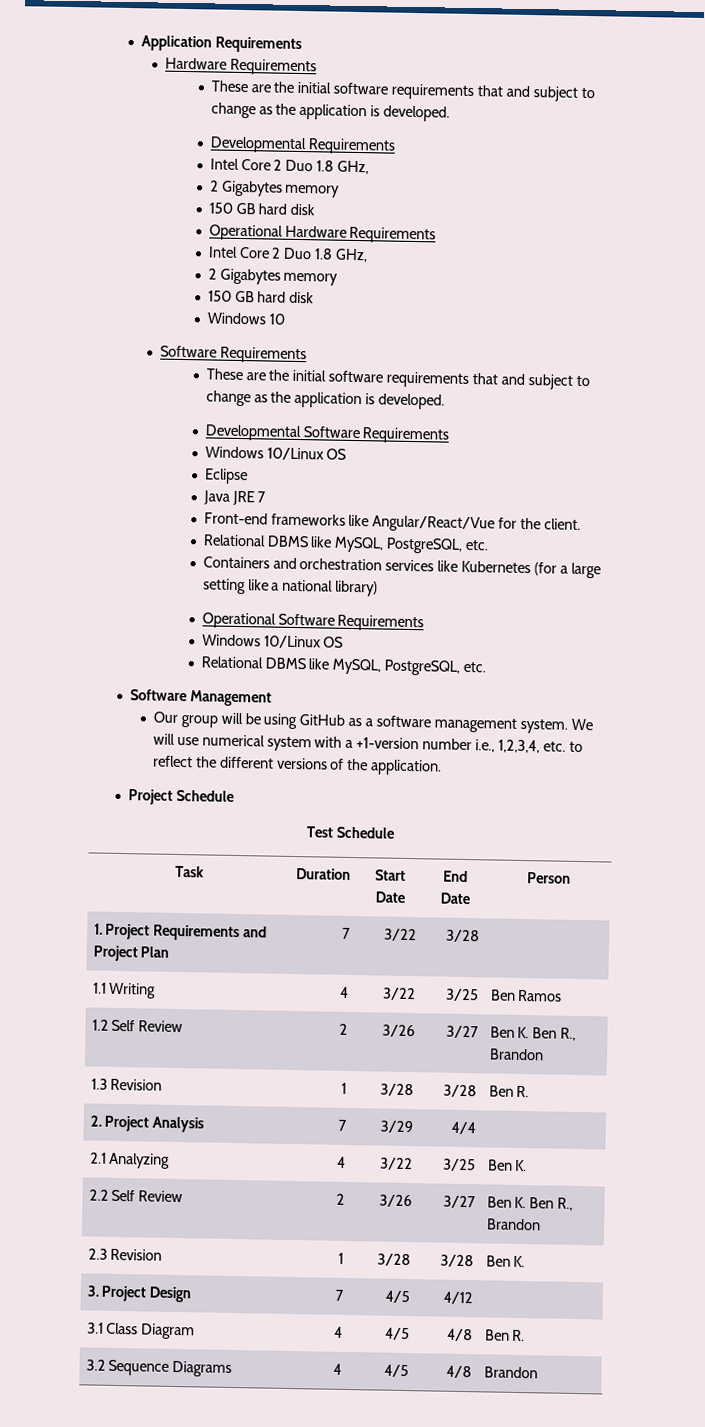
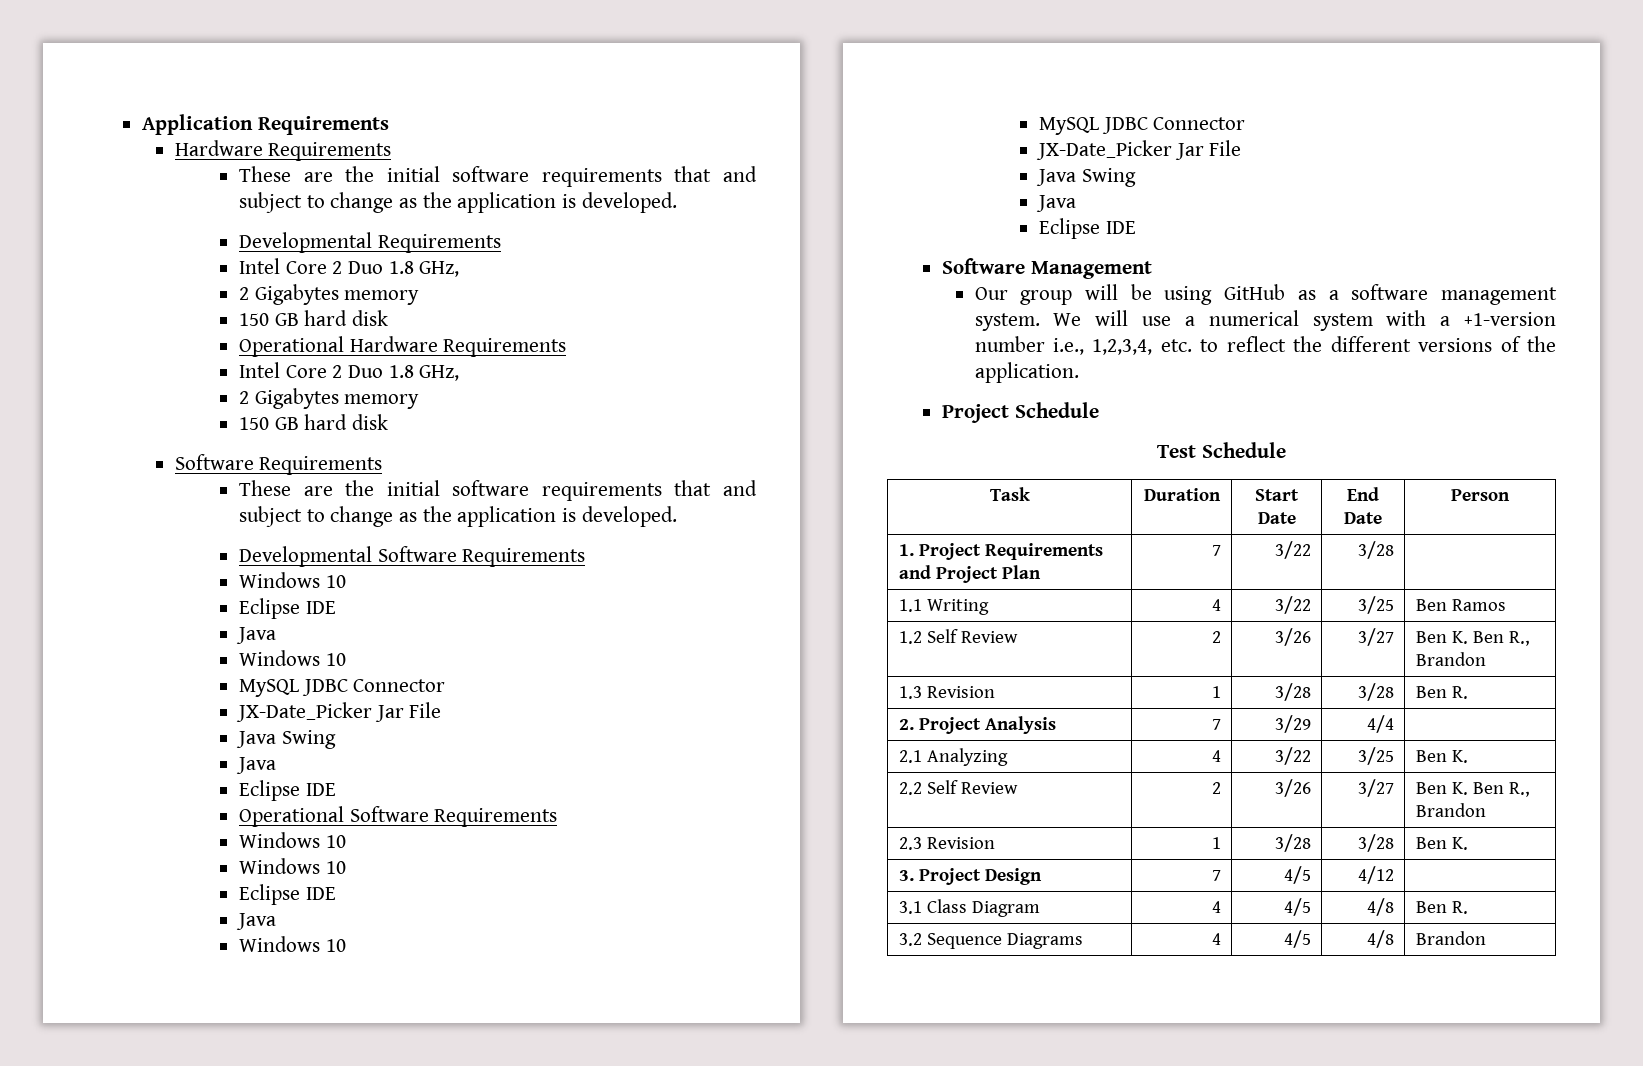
- Windows 10
  Developmental Software Requirements
- Windows 10/Linux OS
- Eclipse
- Java JRE 7
- Front-end frameworks like Angular/React/Vue for the client.
- Relational DBMS like MySQL, PostgreSQL, etc.
- Containers and orchestration services like Kubernetes (for a large setting like a national library)
+ Windows 10
+ Eclipse IDE
+ Java
+ Windows 10
+ MySQL JDBC Connector
+ JX-Date_Picker Jar File
+ Java Swing
+ Java
+ Eclipse IDE
  Operational Software Requirements
- Windows 10/Linux OS
- Relational DBMS like MySQL, PostgreSQL, etc.
+ Windows 10
+ Windows 10
+ Eclipse IDE
+ Java
+ Windows 10
+ MySQL JDBC Connector
+ JX-Date_Picker Jar File
+ Java Swing
+ Java
+ Eclipse IDE
- We will use numerical system with a +1-version number i.e., 1,2,3,4, etc. to reflect the different versions of the application.
+ We will use a numerical system with a +1-version number i.e., 1,2,3,4, etc. to reflect the different versions of the application.

